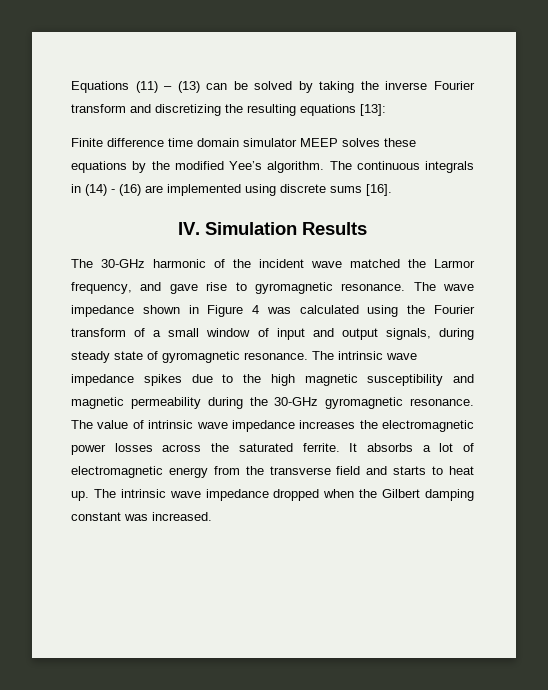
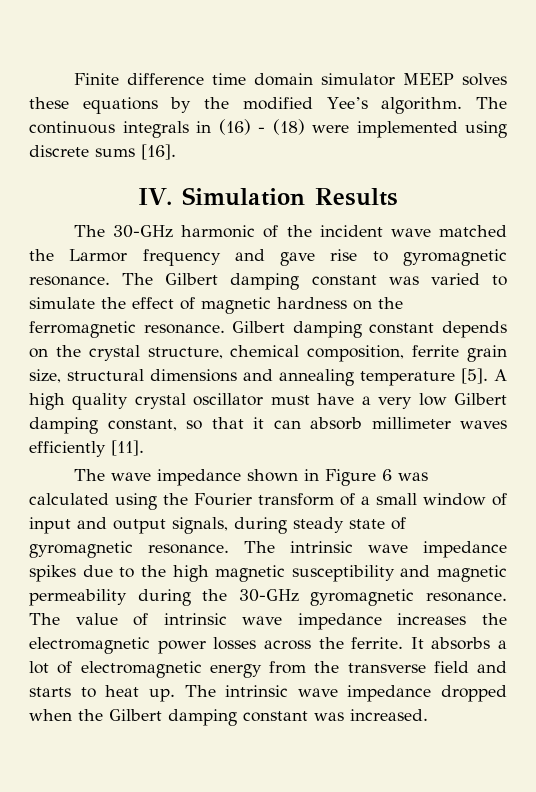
- Equations (11) – (13) can be solved by taking the inverse Fourier transform and discretizing the resulting equations [13]:
- The continuous integrals in (14) - (16) are implemented using discrete sums [16].
+ The continuous integrals in (16) - (18) were implemented using discrete sums [16].
- The 30-GHz harmonic of the incident wave matched the Larmor frequency, and gave rise to gyromagnetic resonance.
+ The 30-GHz harmonic of the incident wave matched the Larmor frequency and gave rise to gyromagnetic resonance.
- The wave impedance shown in Figure 4 was calculated using the Fourier transform of a small window of input and output signals, during steady state of gyromagnetic resonance.
+ The Gilbert damping constant was varied to simulate the effect of magnetic hardness on the ferromagnetic resonance. Gilbert damping constant depends on the crystal structure, chemical composition, ferrite grain size, structural dimensions and annealing temperature [5]. A high quality crystal oscillator must have a very low Gilbert damping constant, so that it can absorb millimeter waves efficiently [11].
+ The wave impedance shown in Figure 6 was calculated using the Fourier transform of a small window of input and output signals, during steady state of gyromagnetic resonance.
- The value of intrinsic wave impedance increases the electromagnetic power losses across the saturated ferrite.
+ The value of intrinsic wave impedance increases the electromagnetic power losses across the ferrite.

